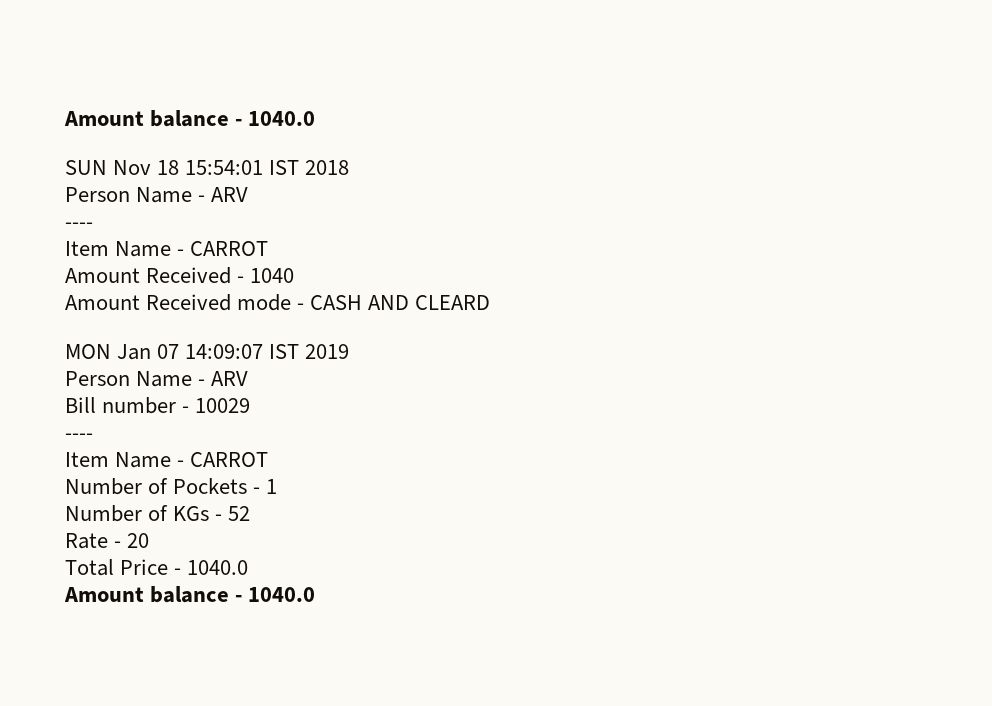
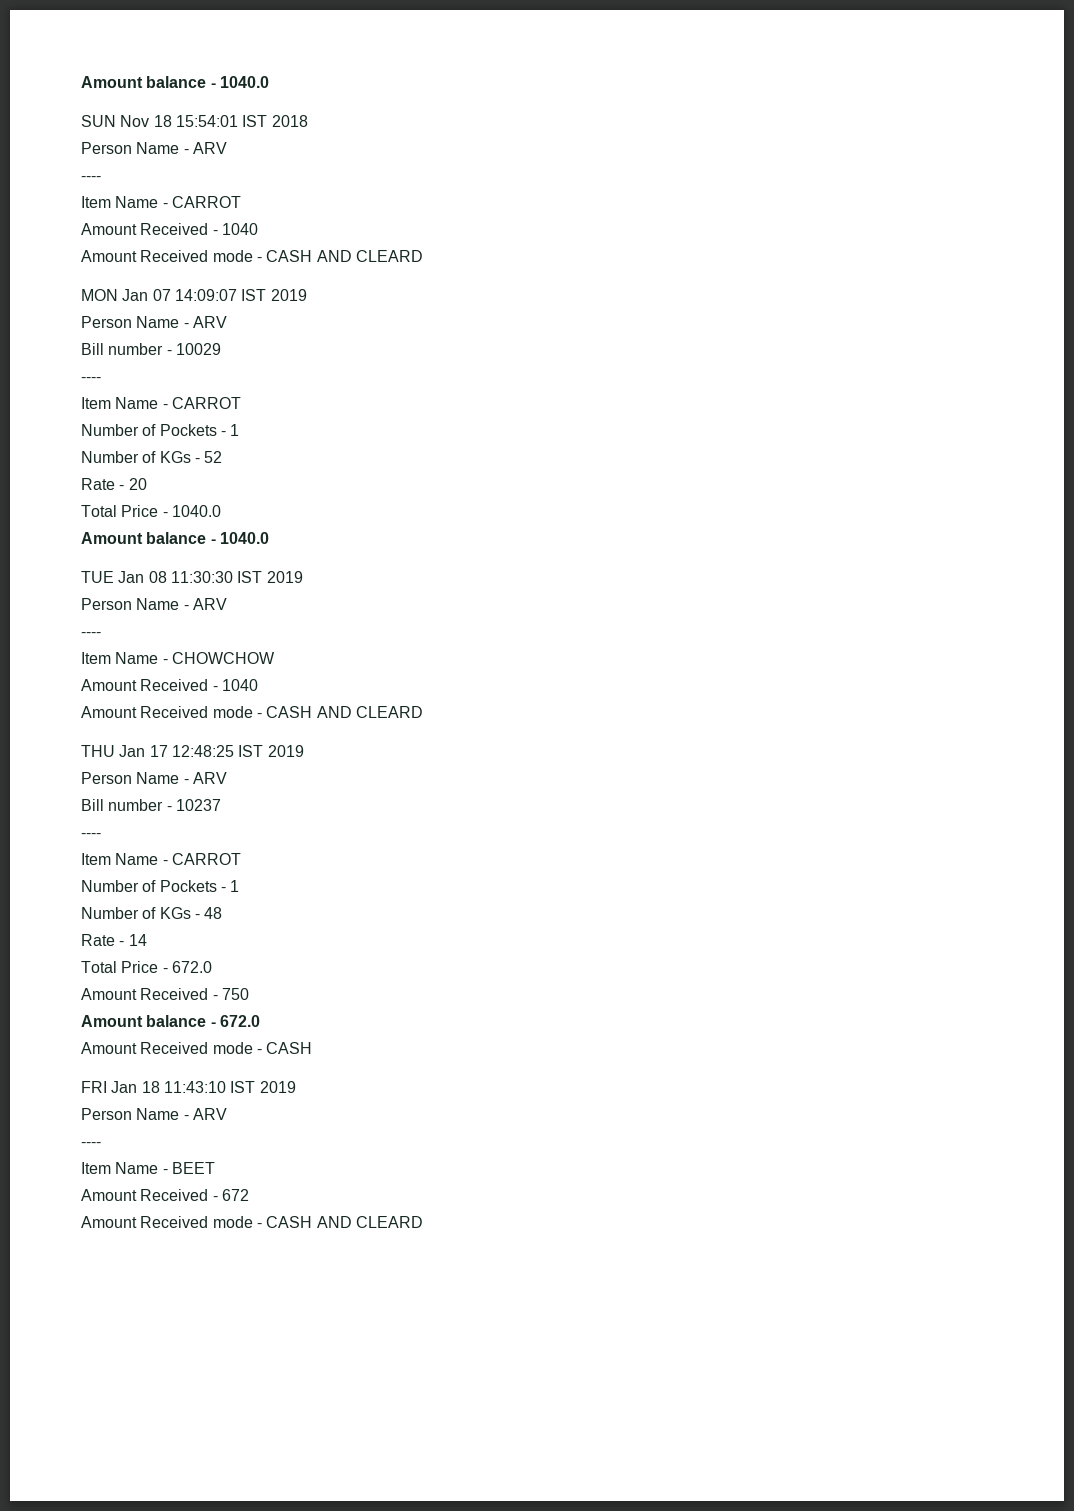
+ TUE Jan 08 11:30:30 IST 2019
+ Person Name - ARV
+ ----
+ Item Name - CHOWCHOW
+ Amount Received - 1040
+ Amount Received mode - CASH AND CLEARD
+ THU Jan 17 12:48:25 IST 2019
+ Person Name - ARV
+ Bill number - 10237
+ ----
+ Item Name - CARROT
+ Number of Pockets - 1
+ Number of KGs - 48
+ Rate - 14
+ Total Price - 672.0
+ Amount Received - 750
+ Amount balance - 672.0
+ Amount Received mode - CASH
+ FRI Jan 18 11:43:10 IST 2019
+ Person Name - ARV
+ ----
+ Item Name - BEET
+ Amount Received - 672
+ Amount Received mode - CASH AND CLEARD

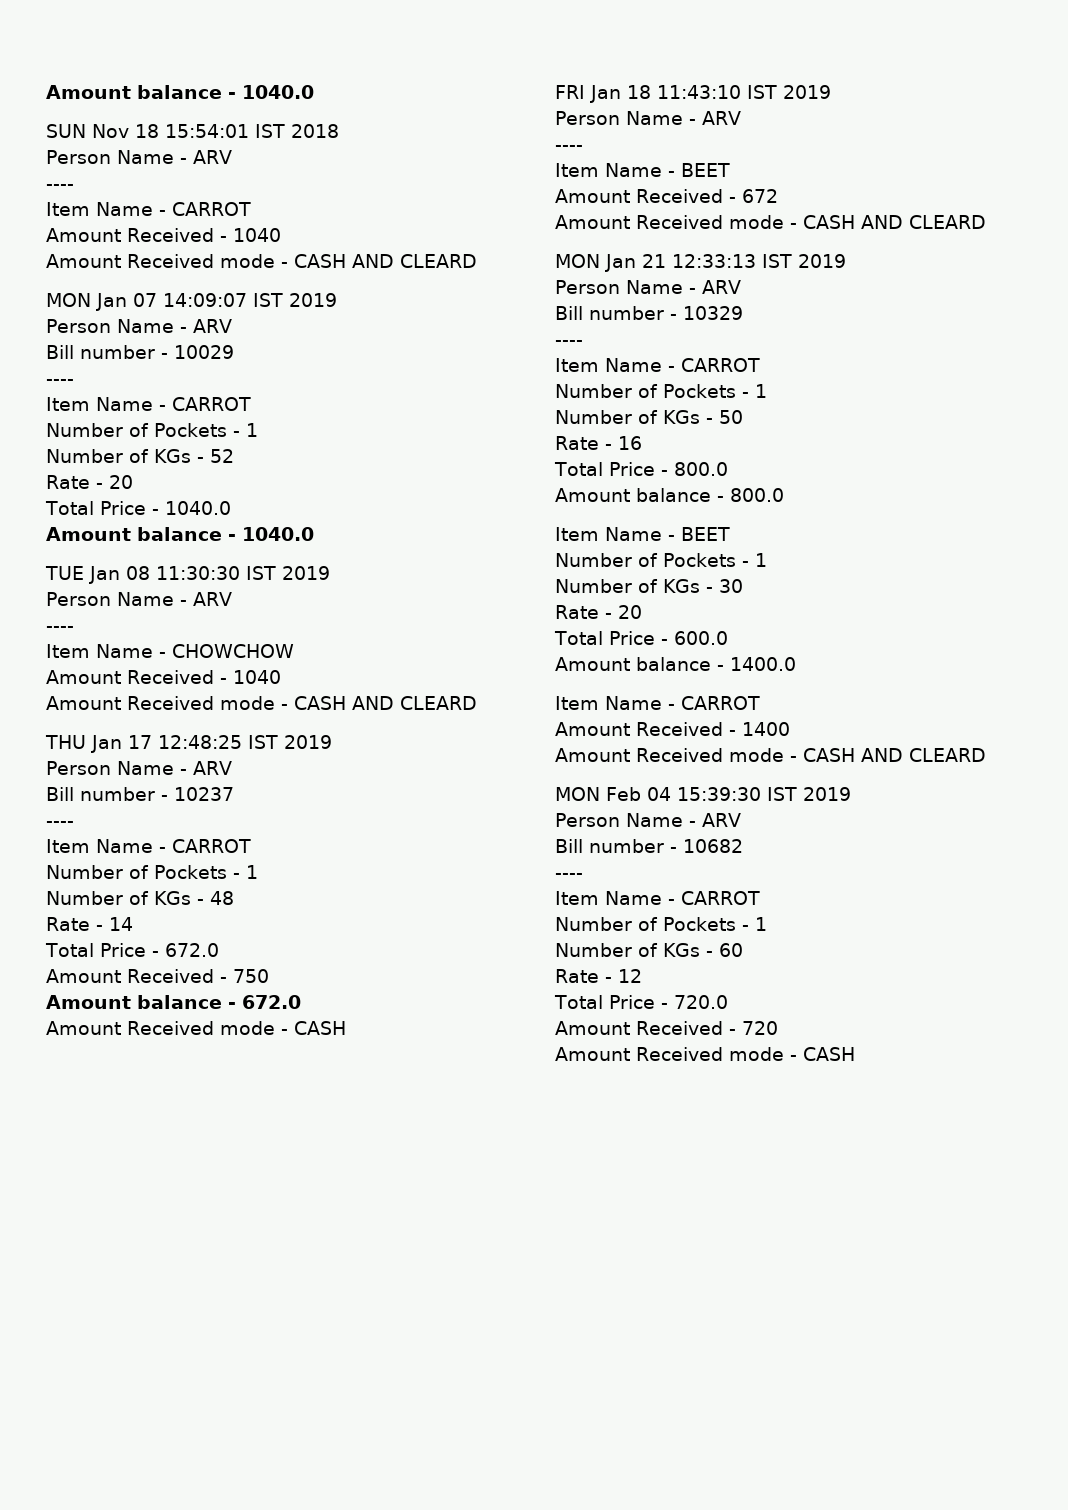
+ MON Jan 21 12:33:13 IST 2019
+ Person Name - ARV
+ Bill number - 10329
+ ----
+ Item Name - CARROT
+ Number of Pockets - 1
+ Number of KGs - 50
+ Rate - 16
+ Total Price - 800.0
+ Amount balance - 800.0
+ Item Name - BEET
+ Number of Pockets - 1
+ Number of KGs - 30
+ Rate - 20
+ Total Price - 600.0
+ Amount balance - 1400.0
+ Item Name - CARROT
+ Amount Received - 1400
+ Amount Received mode - CASH AND CLEARD
+ MON Feb 04 15:39:30 IST 2019
+ Person Name - ARV
+ Bill number - 10682
+ ----
+ Item Name - CARROT
+ Number of Pockets - 1
+ Number of KGs - 60
+ Rate - 12
+ Total Price - 720.0
+ Amount Received - 720
+ Amount Received mode - CASH

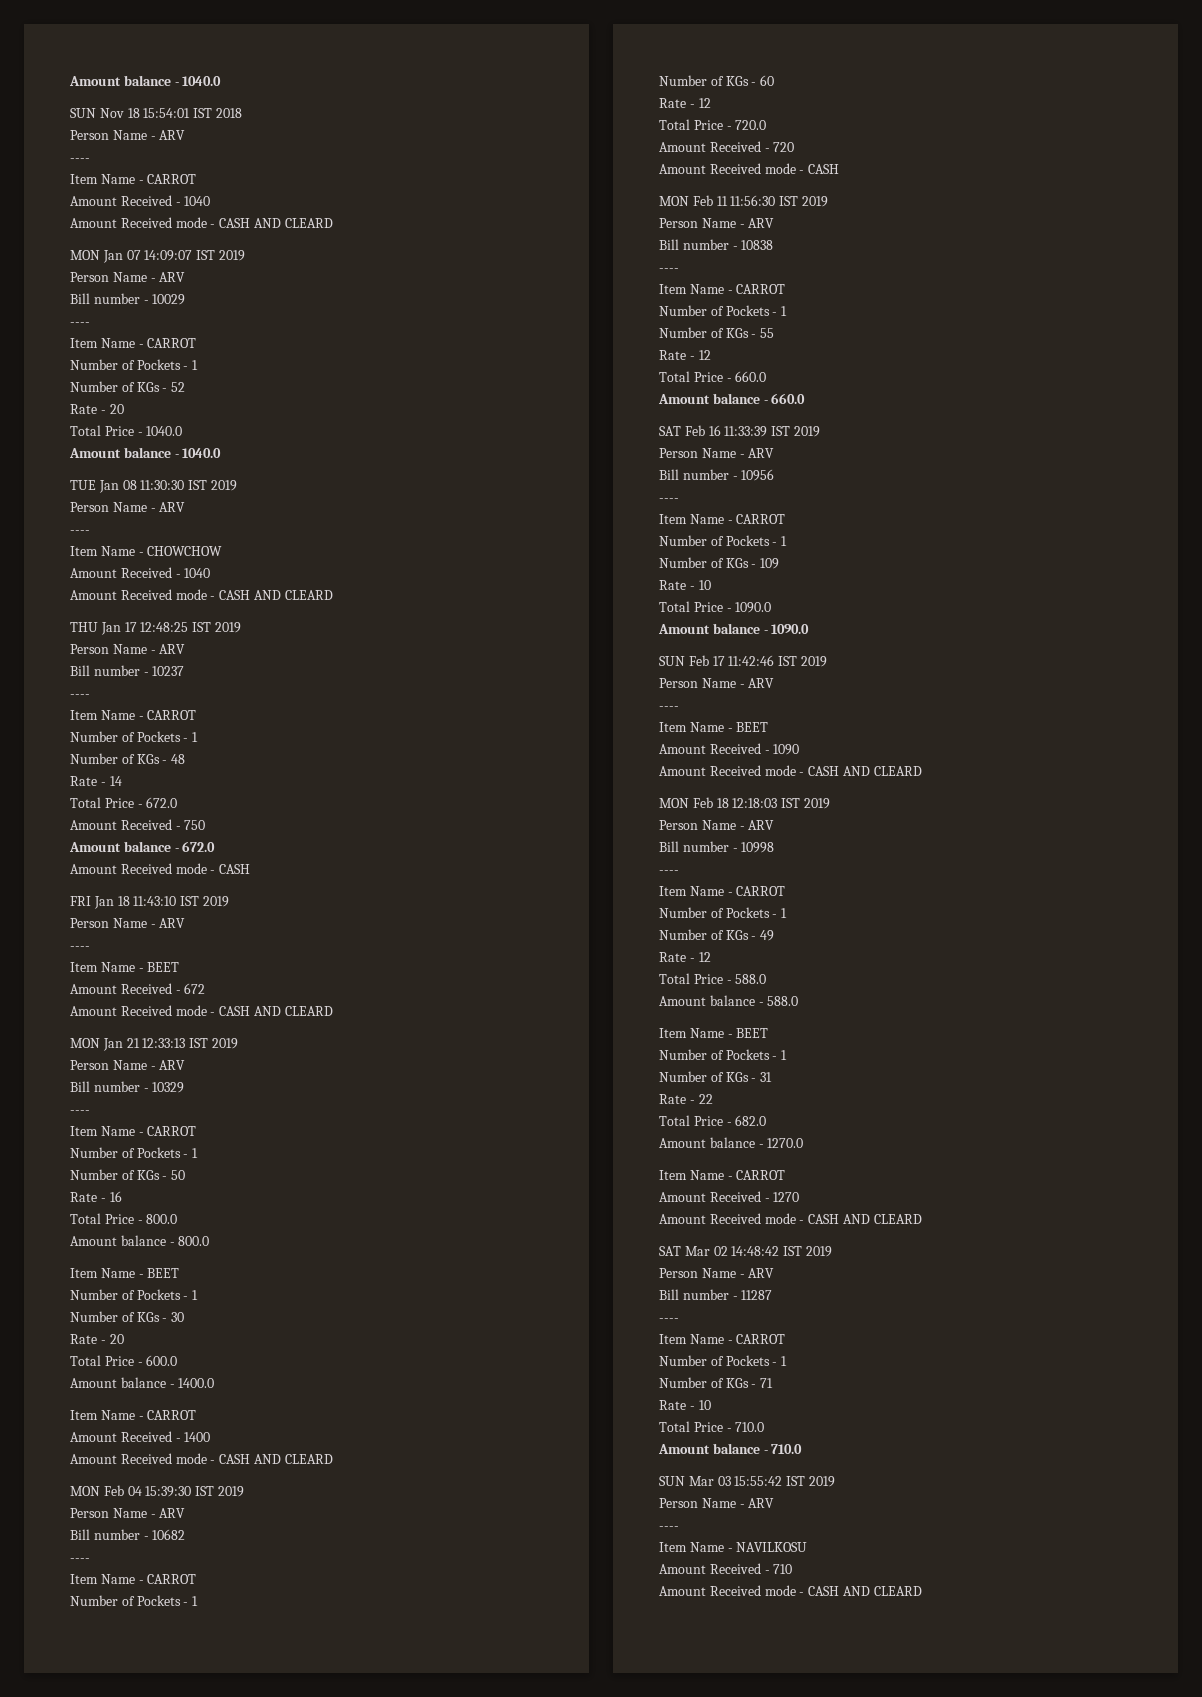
+ MON Feb 11 11:56:30 IST 2019
+ Person Name - ARV
+ Bill number - 10838
+ ----
+ Item Name - CARROT
+ Number of Pockets - 1
+ Number of KGs - 55
+ Rate - 12
+ Total Price - 660.0
+ Amount balance - 660.0
+ SAT Feb 16 11:33:39 IST 2019
+ Person Name - ARV
+ Bill number - 10956
+ ----
+ Item Name - CARROT
+ Number of Pockets - 1
+ Number of KGs - 109
+ Rate - 10
+ Total Price - 1090.0
+ Amount balance - 1090.0
+ SUN Feb 17 11:42:46 IST 2019
+ Person Name - ARV
+ ----
+ Item Name - BEET
+ Amount Received - 1090
+ Amount Received mode - CASH AND CLEARD
+ MON Feb 18 12:18:03 IST 2019
+ Person Name - ARV
+ Bill number - 10998
+ ----
+ Item Name - CARROT
+ Number of Pockets - 1
+ Number of KGs - 49
+ Rate - 12
+ Total Price - 588.0
+ Amount balance - 588.0
+ Item Name - BEET
+ Number of Pockets - 1
+ Number of KGs - 31
+ Rate - 22
+ Total Price - 682.0
+ Amount balance - 1270.0
+ Item Name - CARROT
+ Amount Received - 1270
+ Amount Received mode - CASH AND CLEARD
+ SAT Mar 02 14:48:42 IST 2019
+ Person Name - ARV
+ Bill number - 11287
+ ----
+ Item Name - CARROT
+ Number of Pockets - 1
+ Number of KGs - 71
+ Rate - 10
+ Total Price - 710.0
+ Amount balance - 710.0
+ SUN Mar 03 15:55:42 IST 2019
+ Person Name - ARV
+ ----
+ Item Name - NAVILKOSU
+ Amount Received - 710
+ Amount Received mode - CASH AND CLEARD

